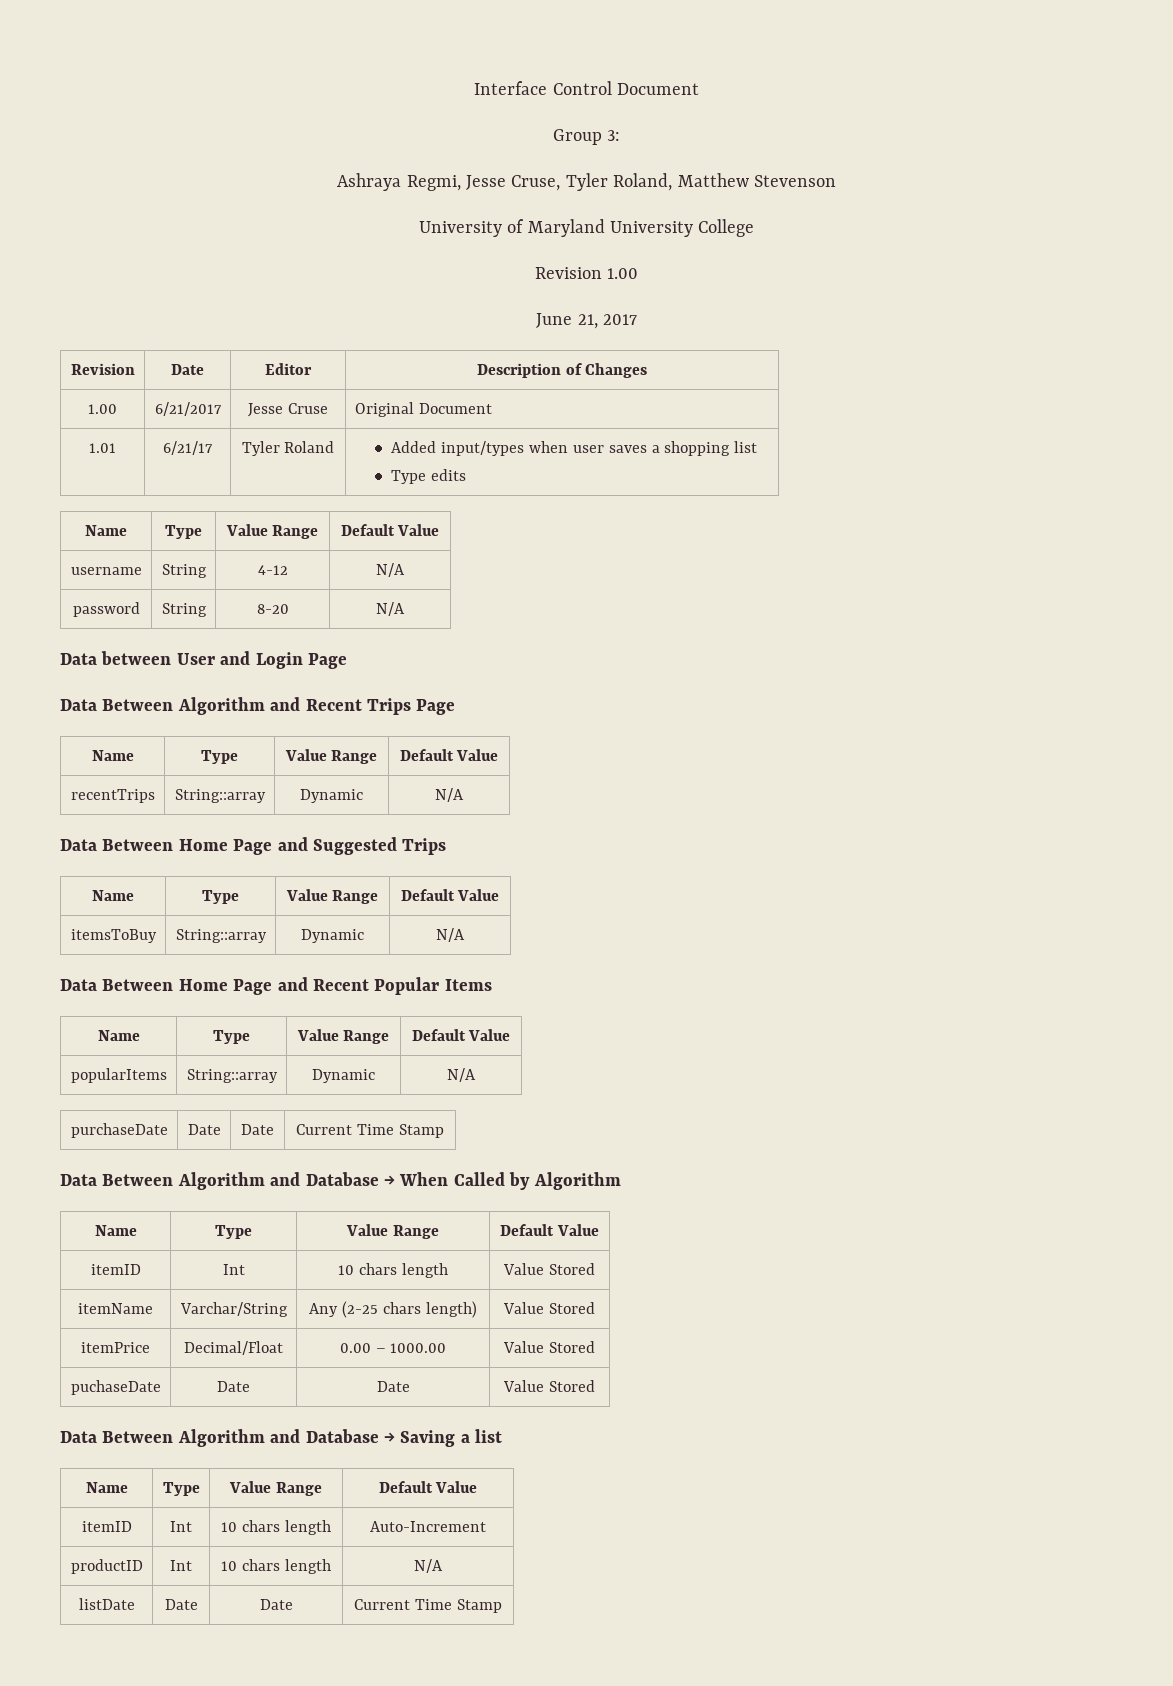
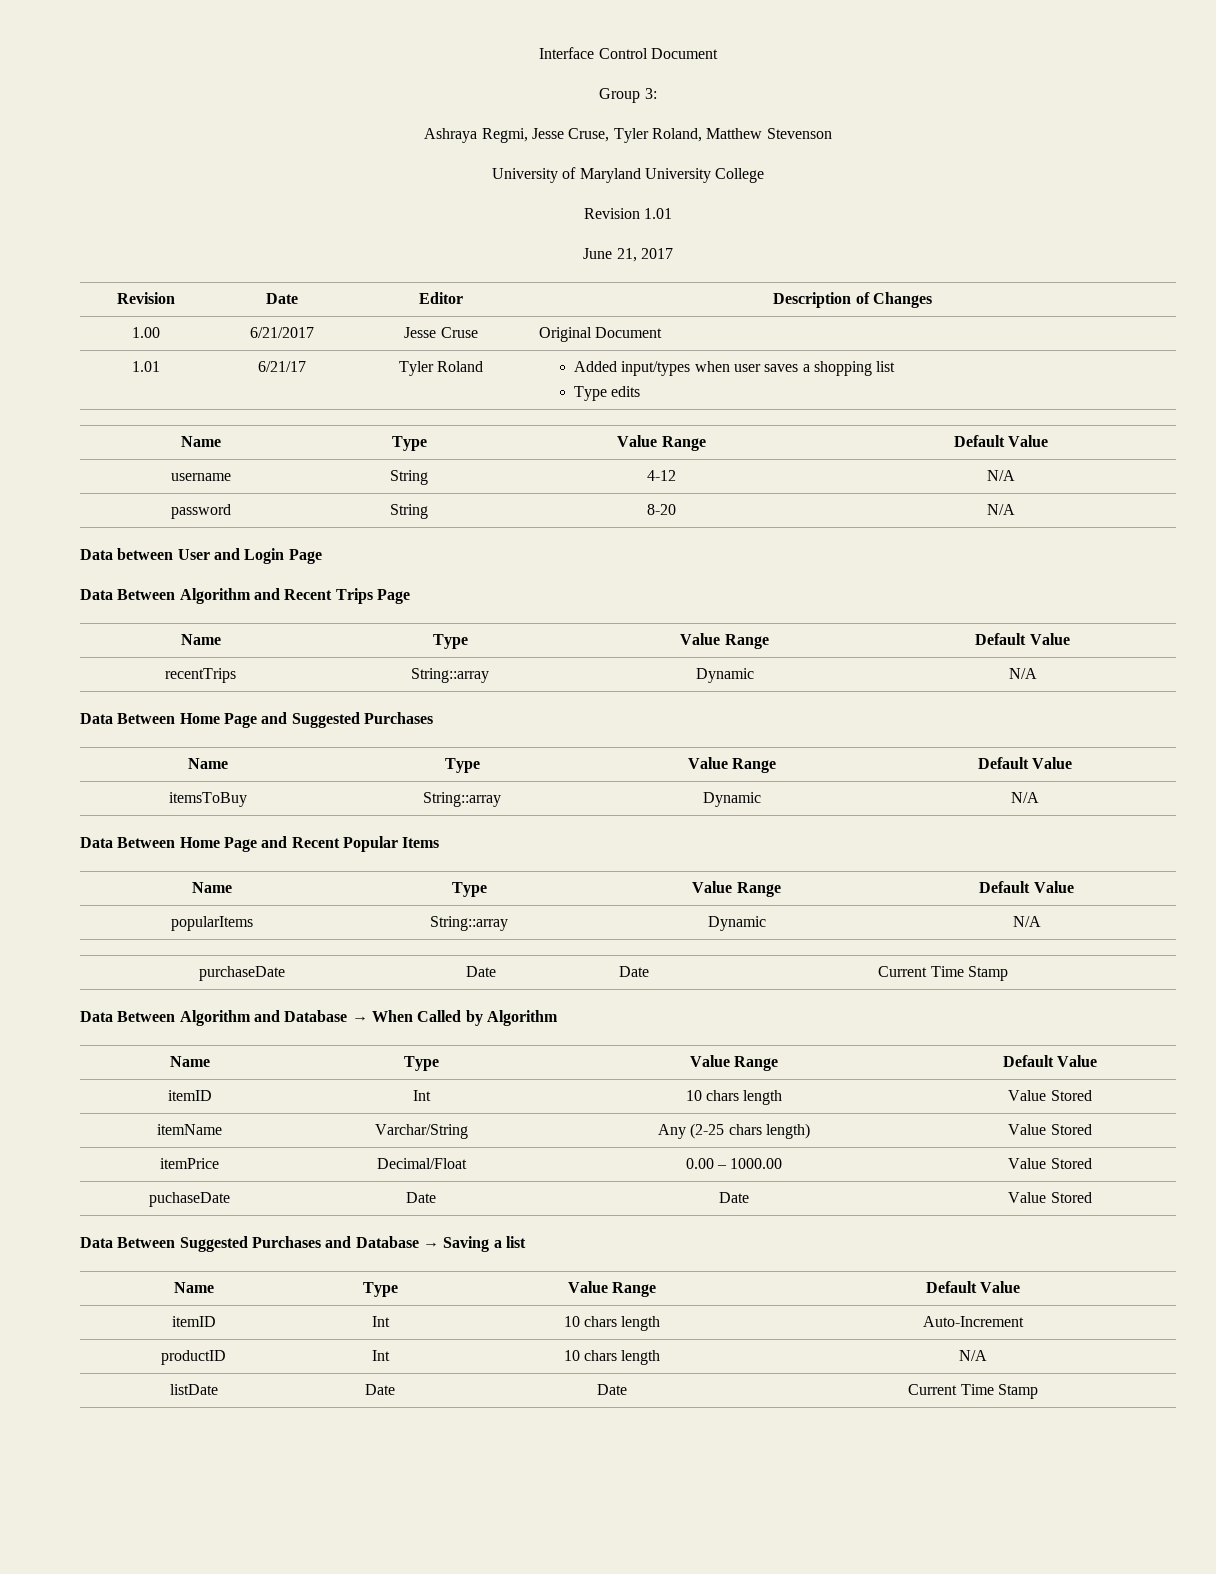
- Revision 1.00
+ Revision 1.01
- Data Between Home Page and Suggested Trips
+ Data Between Home Page and Suggested Purchases
- Data Between Algorithm and Database → Saving a list
+ Data Between Suggested Purchases and Database → Saving a list

